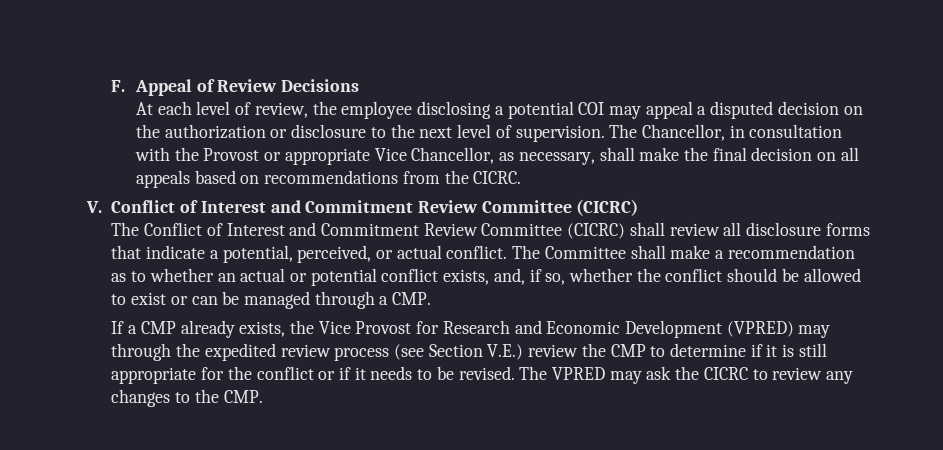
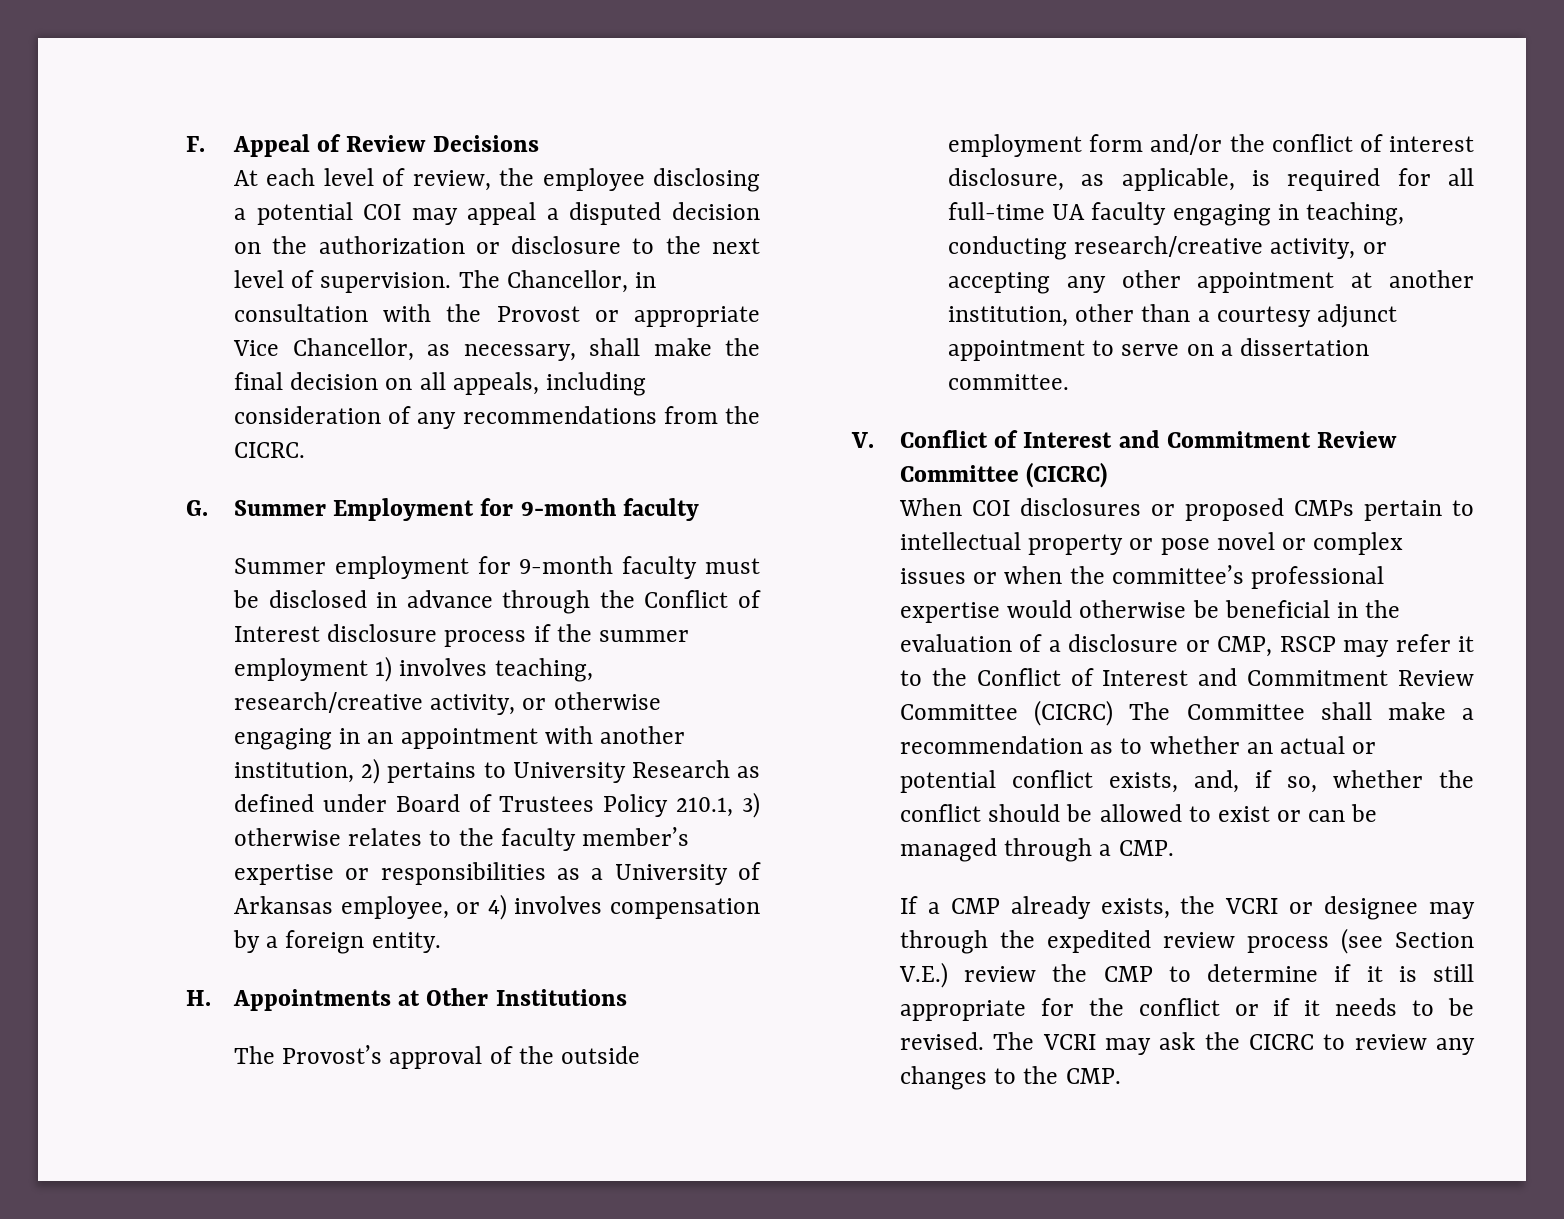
- The Chancellor, in consultation with the Provost or appropriate Vice Chancellor, as necessary, shall make the final decision on all appeals based on recommendations from the CICRC.
+ The Chancellor, in consultation with the Provost or appropriate Vice Chancellor, as necessary, shall make the final decision on all appeals, including consideration of any recommendations from the CICRC.
+ G. Summer Employment for 9-month faculty
+ Summer employment for 9-month faculty must be disclosed in advance through the Conflict of Interest disclosure process if the summer employment 1) involves teaching, research/creative activity, or otherwise engaging in an appointment with another institution, 2) pertains to University Research as defined under Board of Trustees Policy 210.1, 3) otherwise relates to the faculty member’s expertise or responsibilities as a University of Arkansas employee, or 4) involves compensation by a foreign entity.
+ H. Appointments at Other Institutions
+ The Provost’s approval of the outside employment form and/or the conflict of interest disclosure, as applicable, is required for all full-time UA faculty engaging in teaching, conducting research/creative activity, or accepting any other appointment at another institution, other than a courtesy adjunct appointment to serve on a dissertation committee.
- The Conflict of Interest and Commitment Review Committee (CICRC) shall review all disclosure forms that indicate a potential, perceived, or actual conflict. The Committee shall make a recommendation as to whether an actual or potential conflict exists, and, if so, whether the conflict should be allowed to exist or can be managed through a CMP.
+ When COI disclosures or proposed CMPs pertain to intellectual property or pose novel or complex issues or when the committee’s professional expertise would otherwise be beneficial in the evaluation of a disclosure or CMP, RSCP may refer it to the Conflict of Interest and Commitment Review Committee (CICRC) The Committee shall make a recommendation as to whether an actual or potential conflict exists, and, if so, whether the conflict should be allowed to exist or can be managed through a CMP.
- If a CMP already exists, the Vice Provost for Research and Economic Development (VPRED) may through the expedited review process (see Section V.E.) review the CMP to determine if it is still appropriate for the conflict or if it needs to be revised.
+ If a CMP already exists, the VCRI or designee may through the expedited review process (see Section V.E.) review the CMP to determine if it is still appropriate for the conflict or if it needs to be revised.
- The VPRED may ask the CICRC to review any changes to the CMP.
+ The VCRI may ask the CICRC to review any changes to the CMP.

